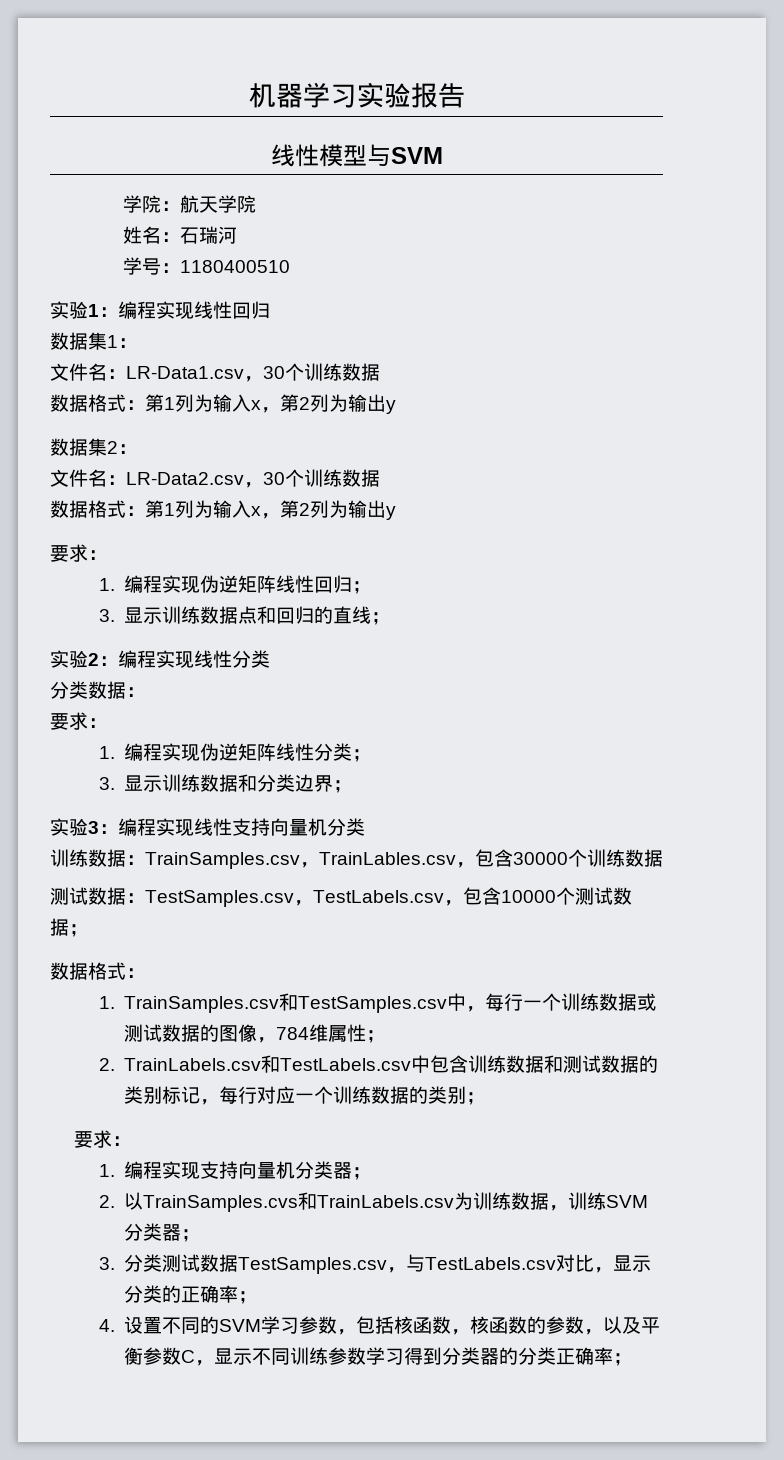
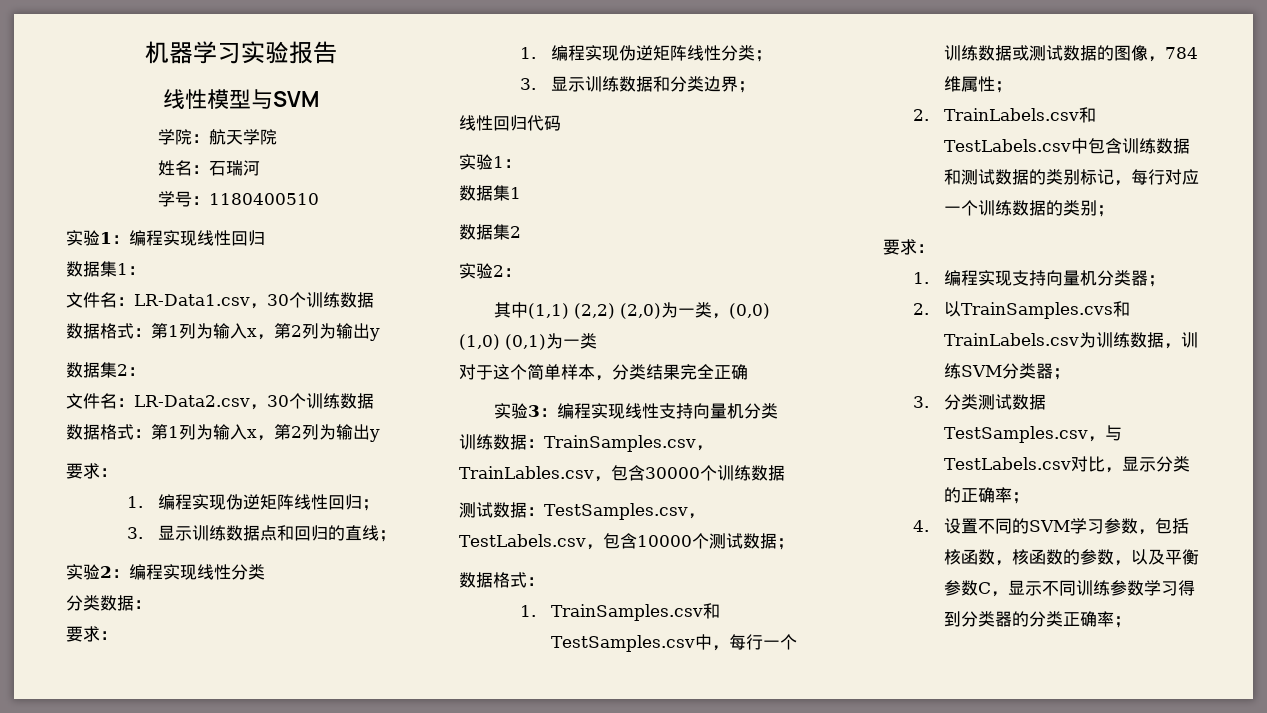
+ 线性回归代码
+ 实验1：
+ 数据集1
+ 数据集2
+ 实验2：
+ 其中(1,1) (2,2) (2,0)为一类，(0,0) (1,0) (0,1)为一类
+ 对于这个简单样本，分类结果完全正确

